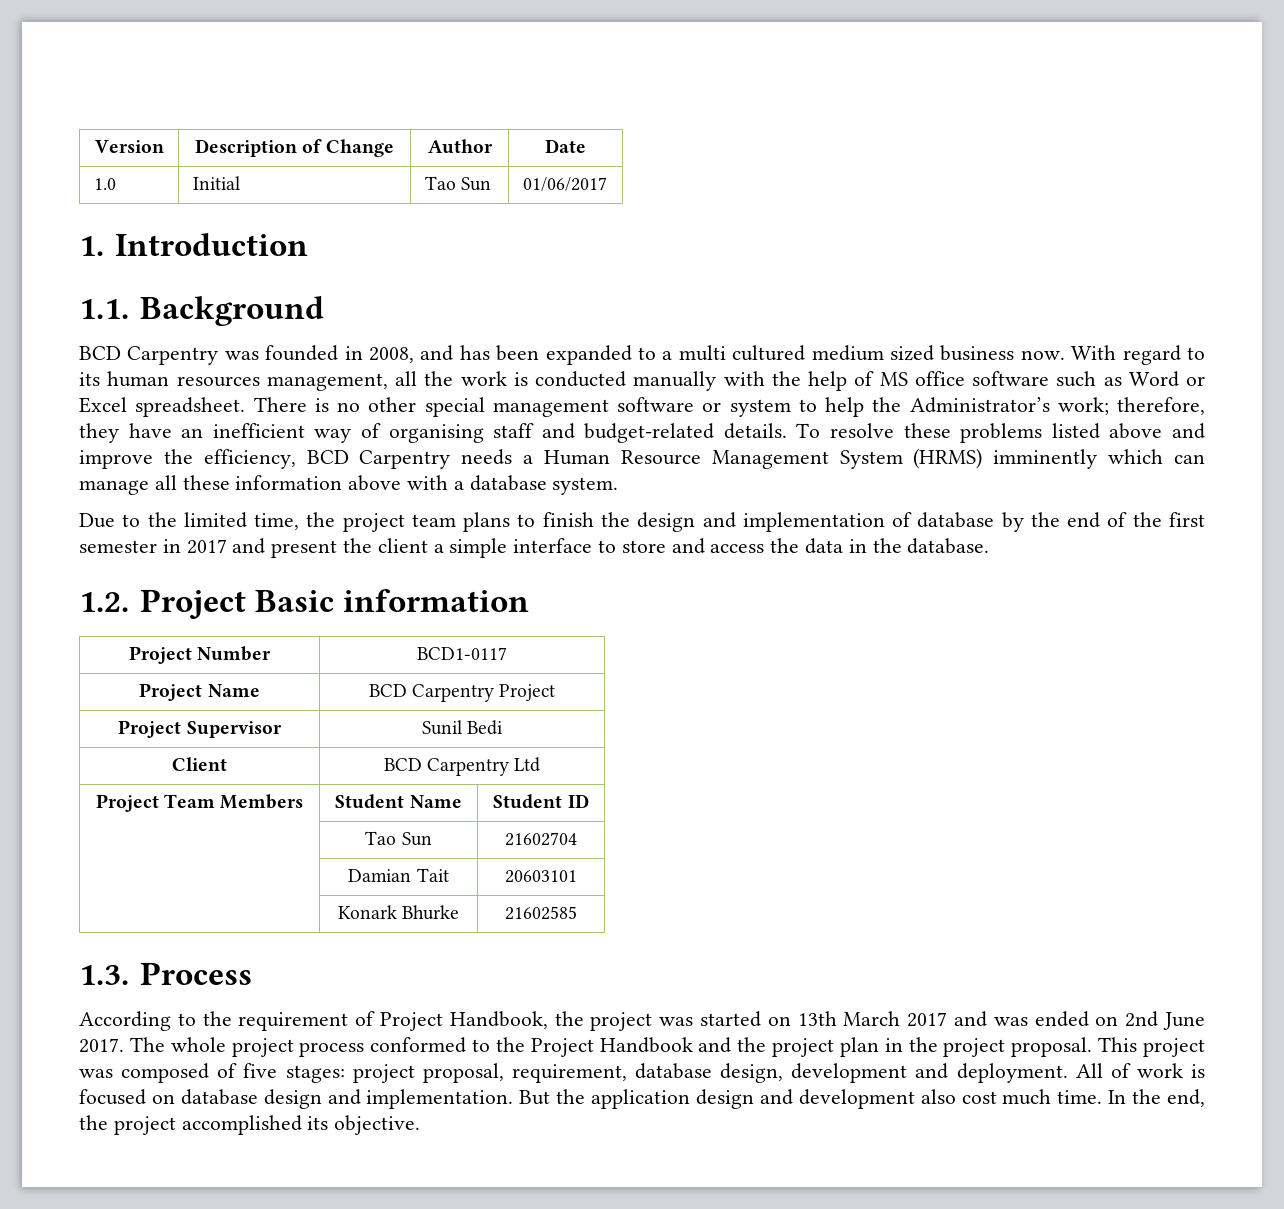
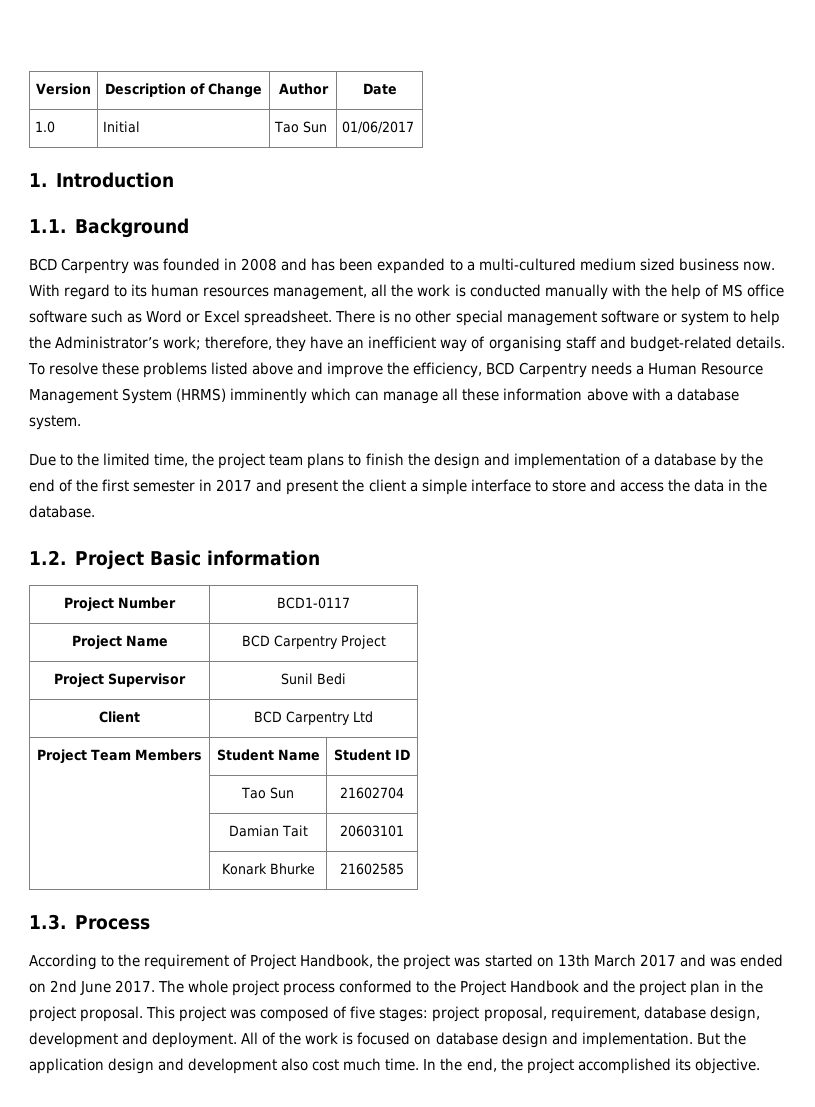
- BCD Carpentry was founded in 2008, and has been expanded to a multi cultured medium sized business now.
+ BCD Carpentry was founded in 2008 and has been expanded to a multi-cultured medium sized business now.
- Due to the limited time, the project team plans to finish the design and implementation of database by the end of the first semester in 2017 and present the client a simple interface to store and access the data in the database.
+ Due to the limited time, the project team plans to finish the design and implementation of a database by the end of the first semester in 2017 and present the client a simple interface to store and access the data in the database.
- All of work is focused on database design and implementation.
+ All of the work is focused on database design and implementation.

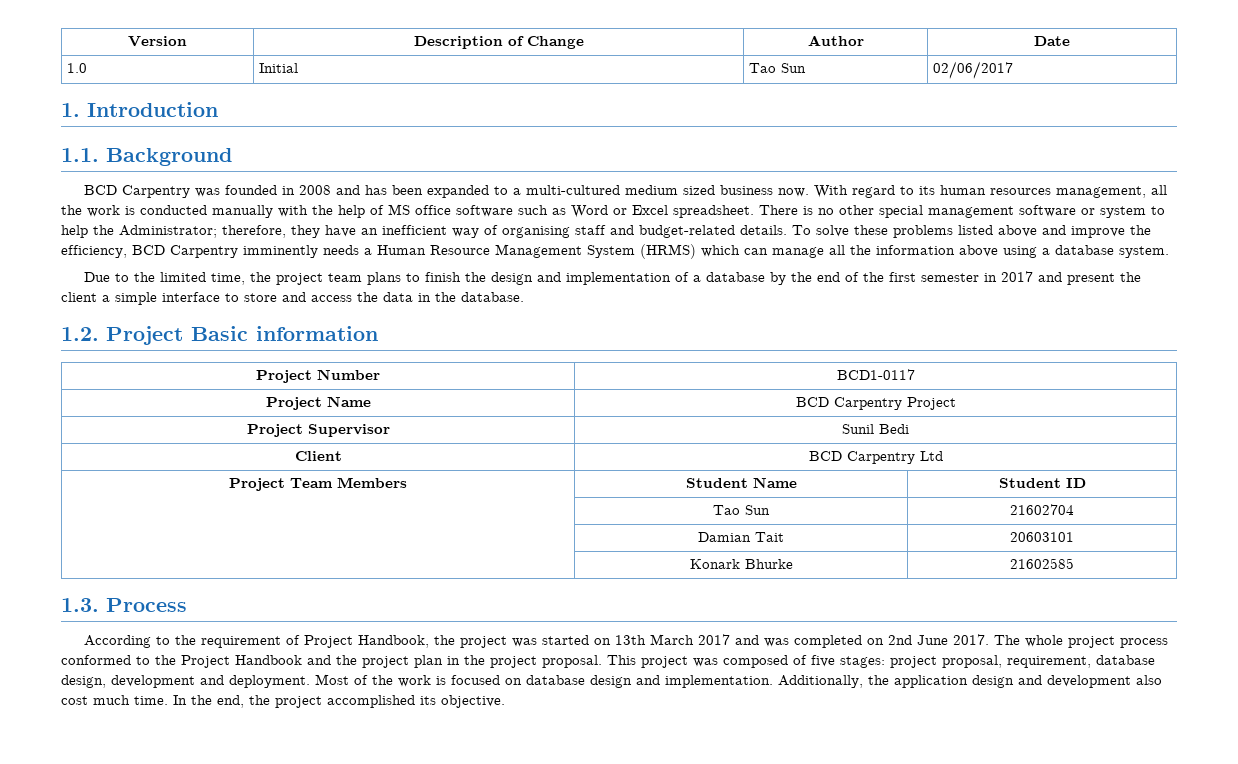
- 1.0 | Initial | Tao Sun | 01/06/2017
+ 1.0 | Initial | Tao Sun | 02/06/2017
- There is no other special management software or system to help the Administrator’s work; therefore, they have an inefficient way of organising staff and budget-related details.
+ There is no other special management software or system to help the Administrator; therefore, they have an inefficient way of organising staff and budget-related details.
- To resolve these problems listed above and improve the efficiency, BCD Carpentry needs a Human Resource Management System (HRMS) imminently which can manage all these information above with a database system.
+ To solve these problems listed above and improve the efficiency, BCD Carpentry imminently needs a Human Resource Management System (HRMS) which can manage all the information above using a database system.
- According to the requirement of Project Handbook, the project was started on 13th March 2017 and was ended on 2nd June 2017.
+ According to the requirement of Project Handbook, the project was started on 13th March 2017 and was completed on 2nd June 2017.
- All of the work is focused on database design and implementation.
+ Most of the work is focused on database design and implementation.
- But the application design and development also cost much time.
+ Additionally, the application design and development also cost much time.

